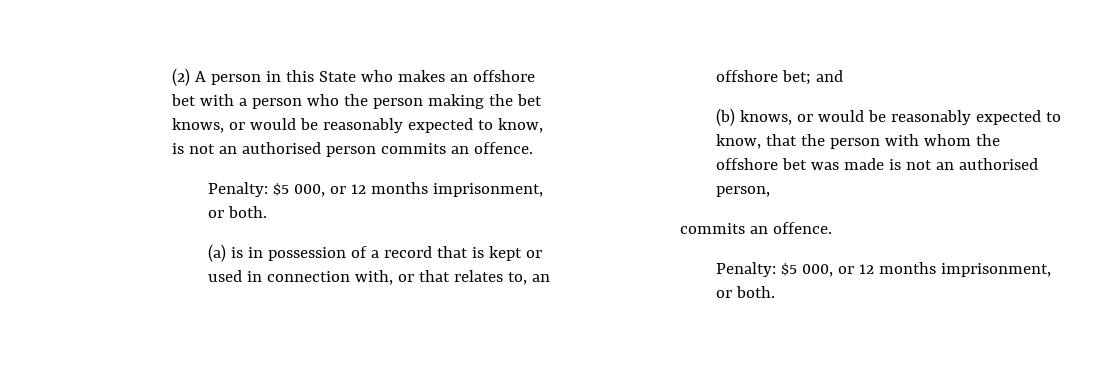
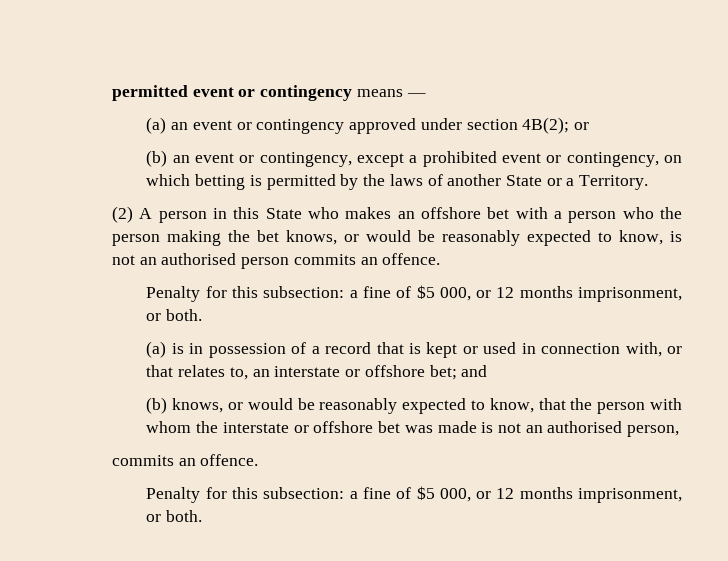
+ permitted event or contingency means —
+ (a) an event or contingency approved under section 4B(2); or
+ (b) an event or contingency, except a prohibited event or contingency, on which betting is permitted by the laws of another State or a Territory.
  (2) A person in this State who makes an offshore bet with a person who the person making the bet knows, or would be reasonably expected to know, is not an authorised person commits an offence.
- Penalty: $5 000, or 12 months imprisonment, or both.
+ Penalty for this subsection: a fine of $5 000, or 12 months imprisonment, or both.
- (a) is in possession of a record that is kept or used in connection with, or that relates to, an offshore bet; and
+ (a) is in possession of a record that is kept or used in connection with, or that relates to, an interstate or offshore bet; and
- (b) knows, or would be reasonably expected to know, that the person with whom the offshore bet was made is not an authorised person,
+ (b) knows, or would be reasonably expected to know, that the person with whom the interstate or offshore bet was made is not an authorised person,
  commits an offence.
- Penalty: $5 000, or 12 months imprisonment, or both.
+ Penalty for this subsection: a fine of $5 000, or 12 months imprisonment, or both.

